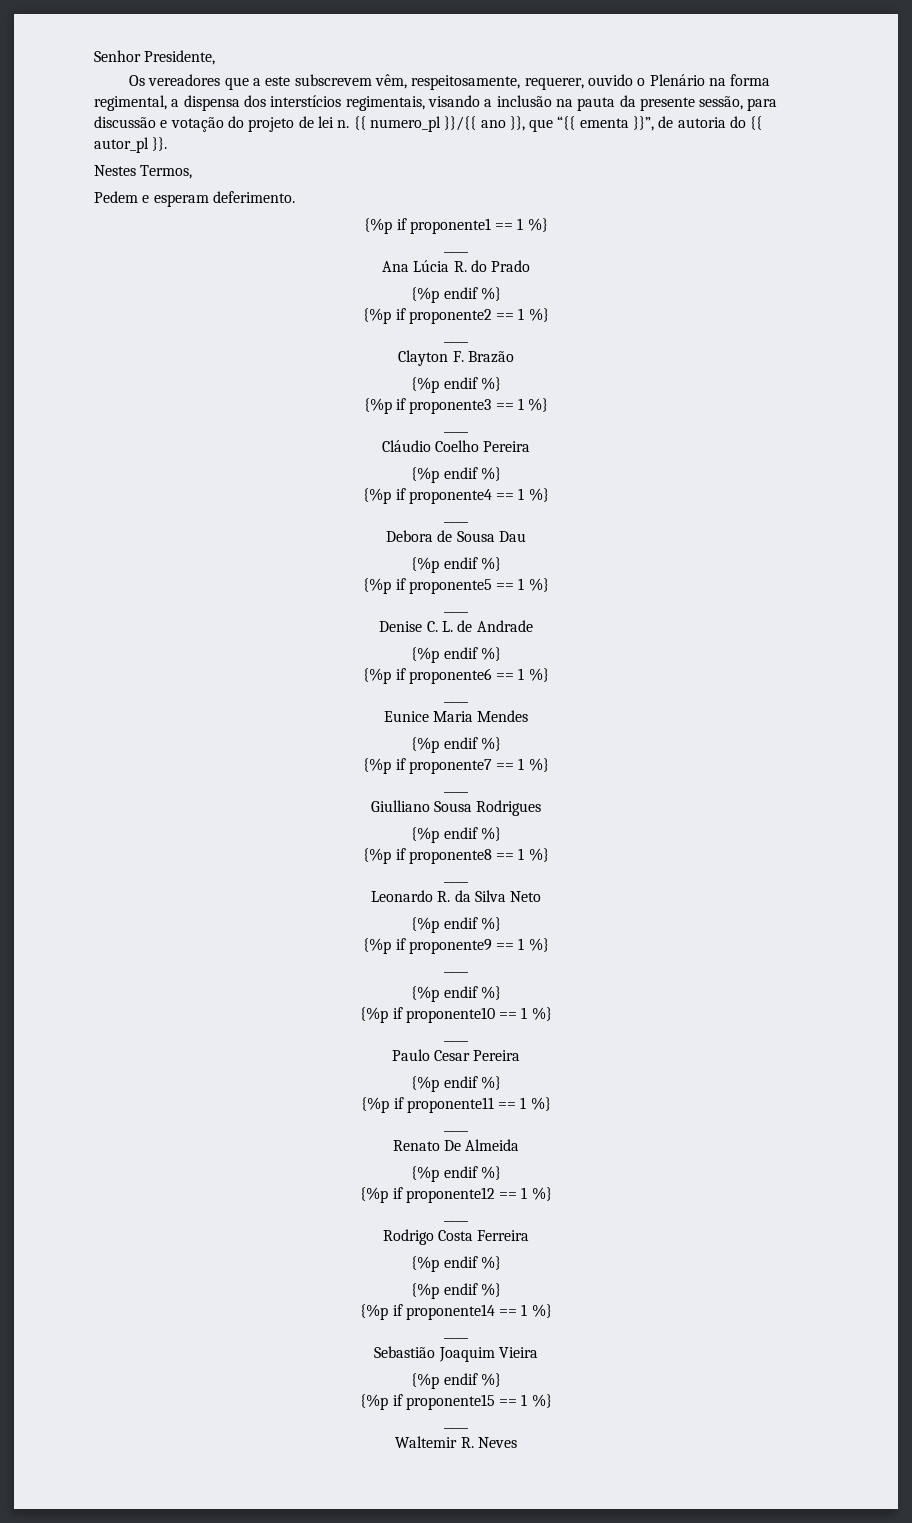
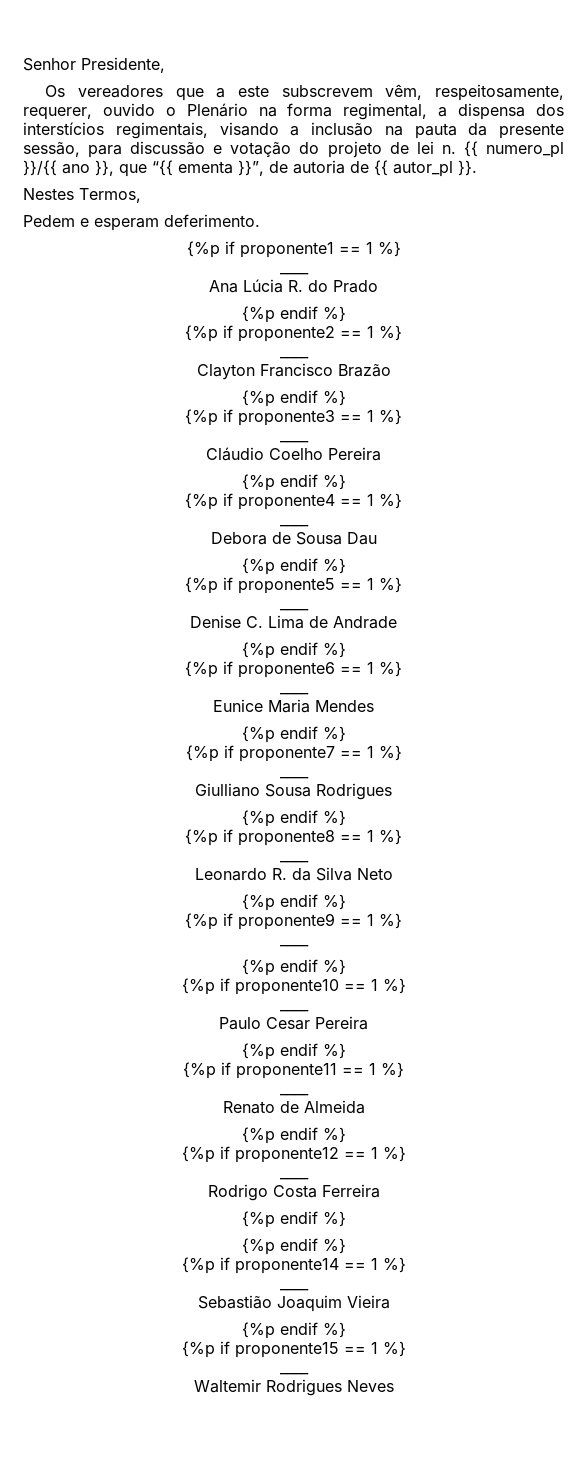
- {{ numero_pl }}/{{ ano }}, que “{{ ementa }}”, de autoria do {{ autor_pl }}.
+ {{ numero_pl }}/{{ ano }}, que “{{ ementa }}”, de autoria de {{ autor_pl }}.
- Clayton F. Brazão
+ Clayton Francisco Brazão
- Denise C. L. de Andrade
+ Denise C. Lima de Andrade
- Renato De Almeida
+ Renato de Almeida
- Waltemir R. Neves
+ Waltemir Rodrigues Neves

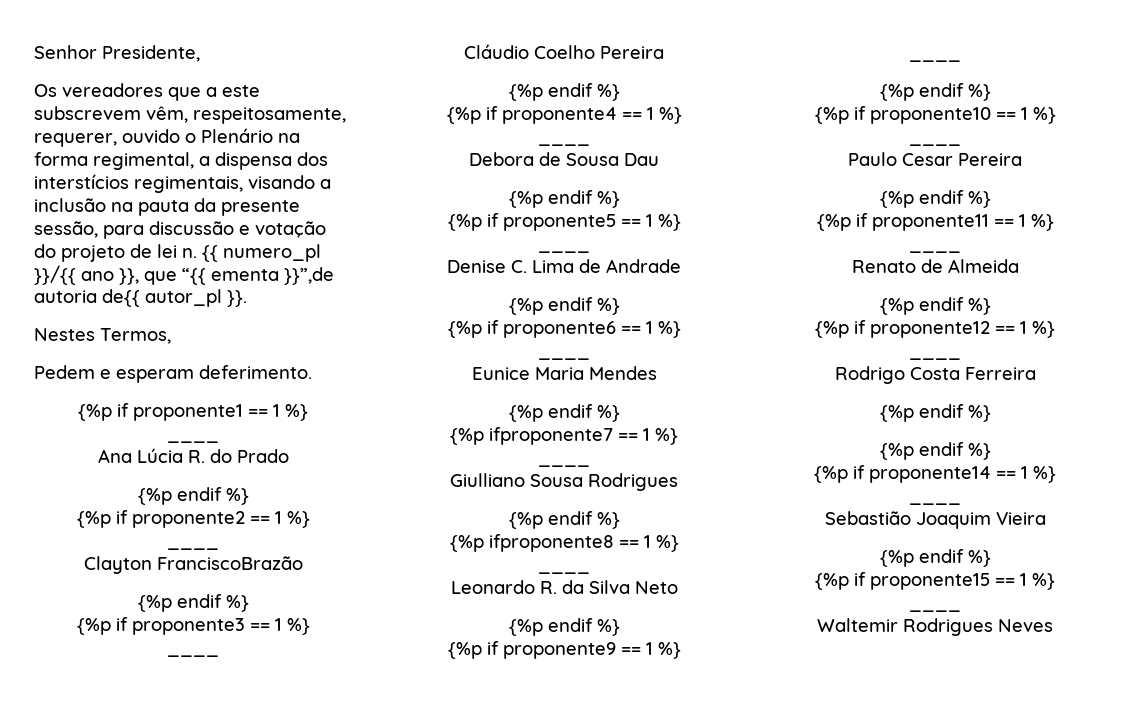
- {{ numero_pl }}/{{ ano }}, que “{{ ementa }}”, de autoria de {{ autor_pl }}.
+ {{ numero_pl }}/{{ ano }}, que “{{ ementa }}”,de autoria de{{ autor_pl }}.
- Clayton Francisco Brazão
+ Clayton FranciscoBrazão
- {%p if proponente7 == 1 %}
+ {%p ifproponente7 == 1 %}
- {%p if proponente8 == 1 %}
+ {%p ifproponente8 == 1 %}

